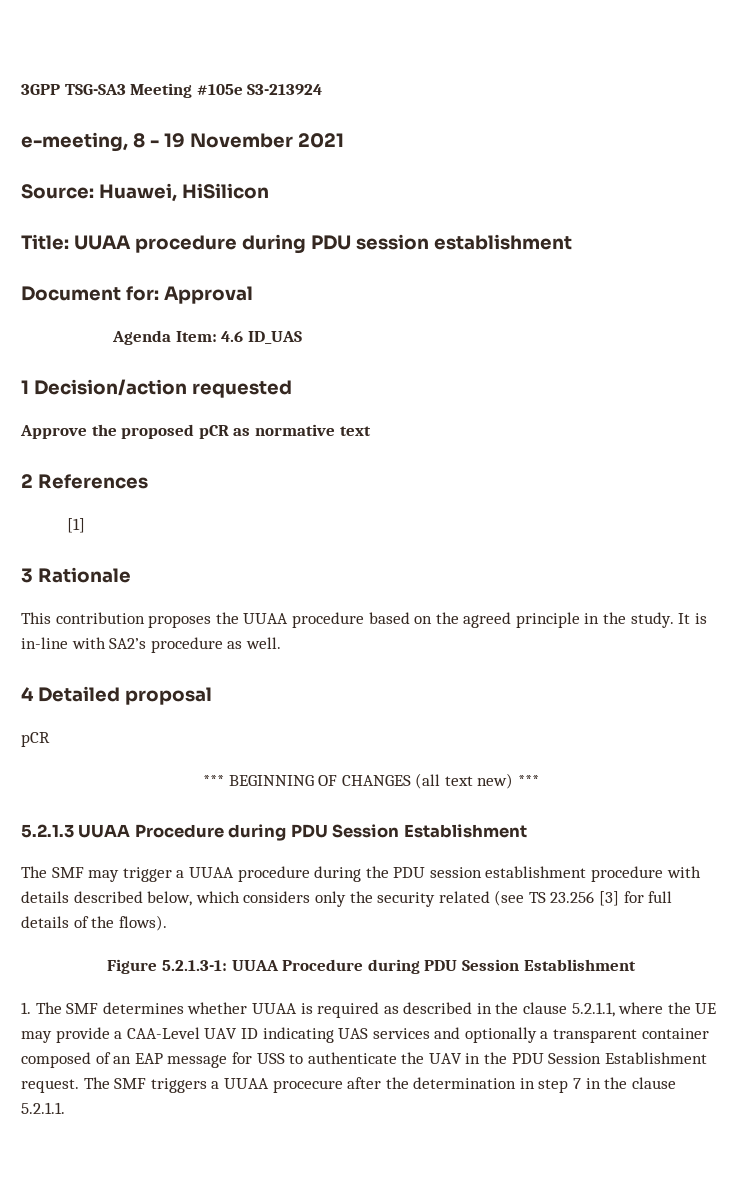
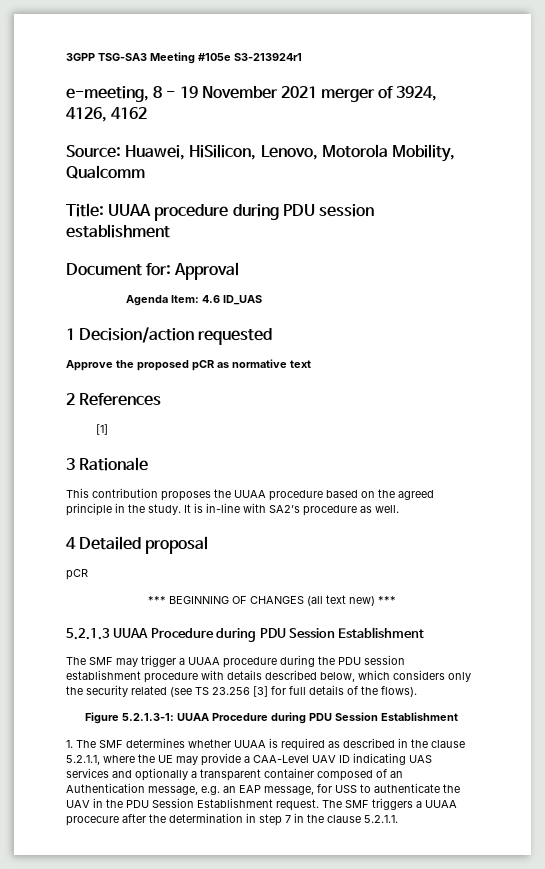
- 3GPP TSG-SA3 Meeting #105e S3-213924
+ 3GPP TSG-SA3 Meeting #105e S3-213924r1
- e-meeting, 8 - 19 November 2021
- Source: Huawei, HiSilicon
+ e-meeting, 8 - 19 November 2021 merger of 3924, 4126, 4162
+ Source: Huawei, HiSilicon, Lenovo, Motorola Mobility, Qualcomm
- 1. The SMF determines whether UUAA is required as described in the clause 5.2.1.1, where the UE may provide a CAA-Level UAV ID indicating UAS services and optionally a transparent container composed of an EAP message for USS to authenticate the UAV in the PDU Session Establishment request.
+ 1. The SMF determines whether UUAA is required as described in the clause 5.2.1.1, where the UE may provide a CAA-Level UAV ID indicating UAS services and optionally a transparent container composed of an Authentication message, e.g. an EAP message, for USS to authenticate the UAV in the PDU Session Establishment request.

